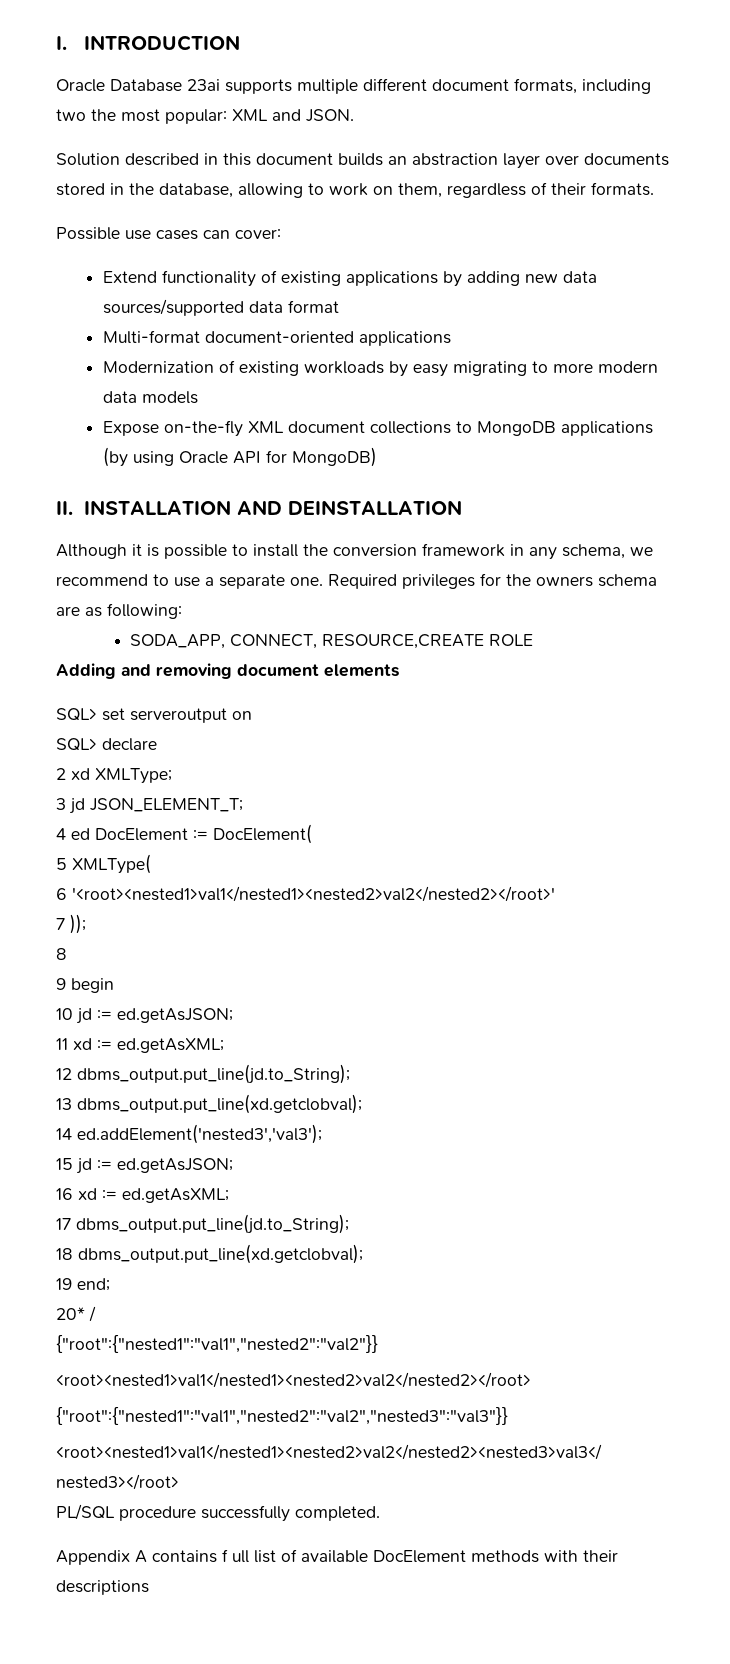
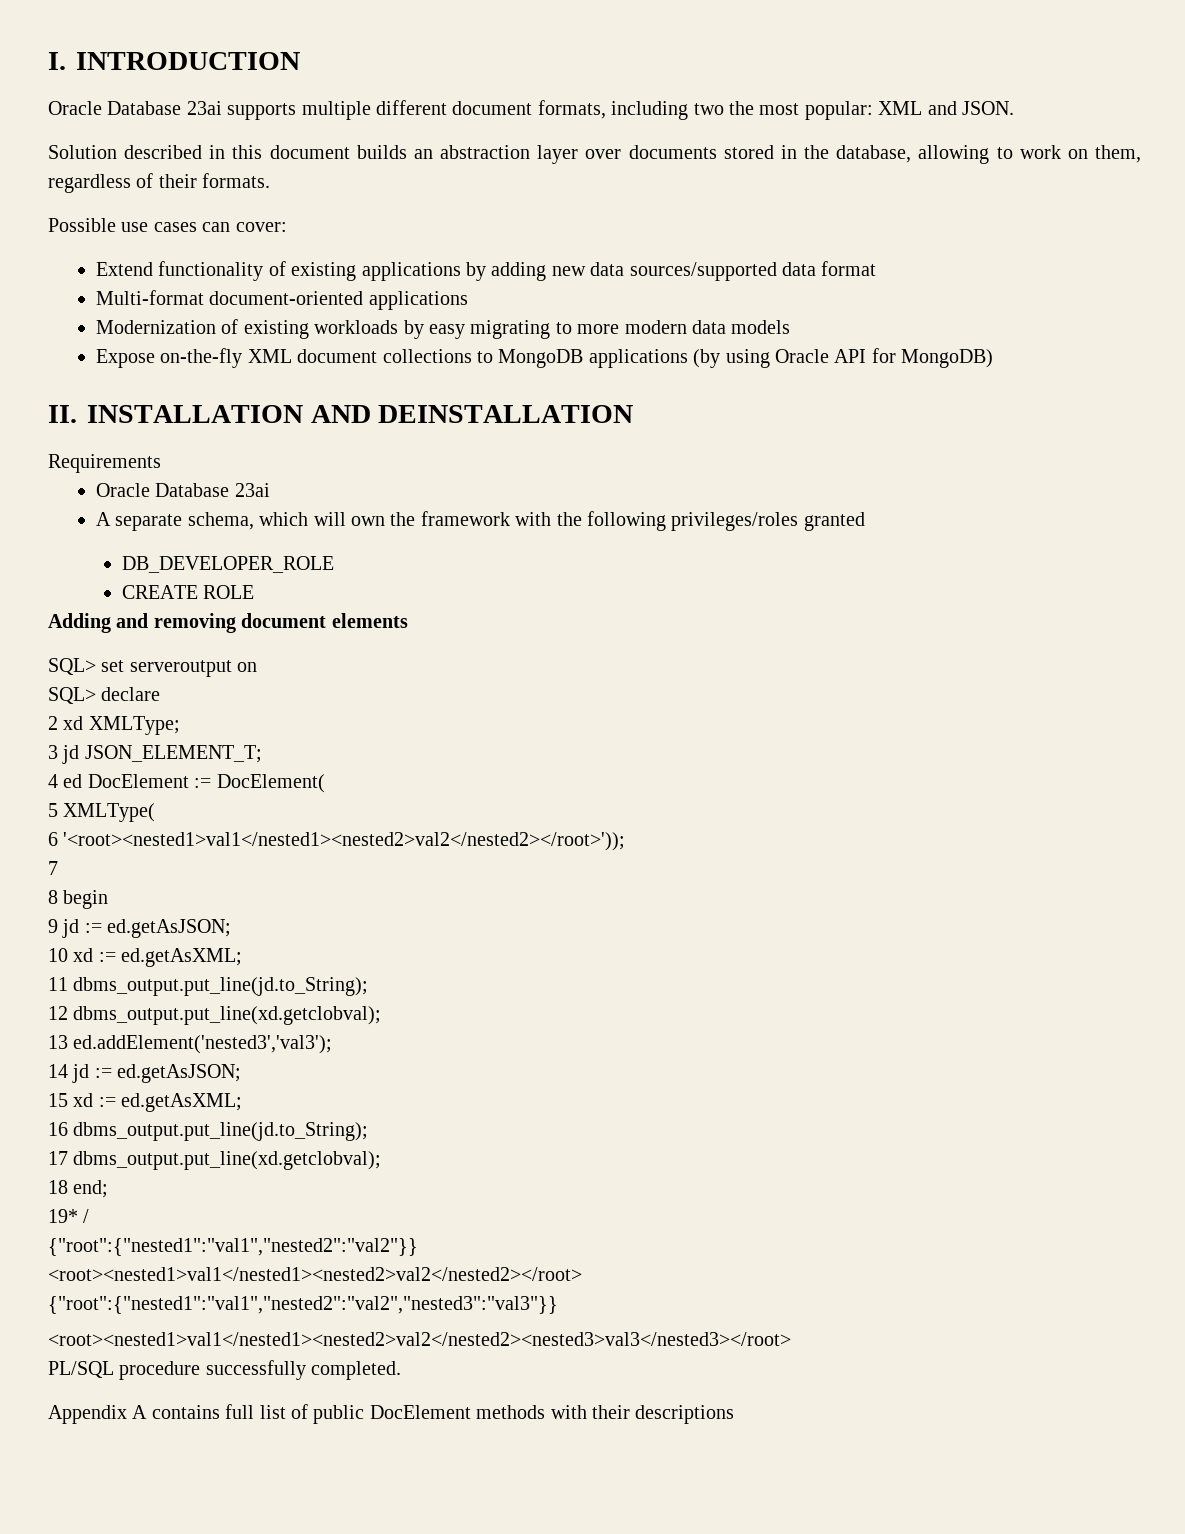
- Although it is possible to install the conversion framework in any schema, we recommend to use a separate one. Required privileges for the owners schema are as following:
- SODA_APP, CONNECT, RESOURCE,CREATE ROLE
+ Requirements
+ Oracle Database 23ai
+ A separate schema, which will own the framework with the following privileges/roles granted
+ DB_DEVELOPER_ROLE
+ CREATE ROLE
- 6 '<root><nested1>val1</nested1><nested2>val2</nested2></root>'
+ 6 '<root><nested1>val1</nested1><nested2>val2</nested2></root>'));
- 7 ));
+ 7
- 8
+ 8 begin
- 9 begin
- 10 jd := ed.getAsJSON;
- 11 xd := ed.getAsXML;
- 12 dbms_output.put_line(jd.to_String);
- 13 dbms_output.put_line(xd.getclobval);
- 14 ed.addElement('nested3','val3');
+ 9 jd := ed.getAsJSON;
+ 10 xd := ed.getAsXML;
+ 11 dbms_output.put_line(jd.to_String);
+ 12 dbms_output.put_line(xd.getclobval);
+ 13 ed.addElement('nested3','val3');
- 15 jd := ed.getAsJSON;
- 16 xd := ed.getAsXML;
- 17 dbms_output.put_line(jd.to_String);
- 18 dbms_output.put_line(xd.getclobval);
- 19 end;
+ 14 jd := ed.getAsJSON;
+ 15 xd := ed.getAsXML;
+ 16 dbms_output.put_line(jd.to_String);
+ 17 dbms_output.put_line(xd.getclobval);
+ 18 end;
- 20* /
+ 19* /
- Appendix A contains f ull list of available DocElement methods with their descriptions
+ Appendix A contains full list of public DocElement methods with their descriptions

